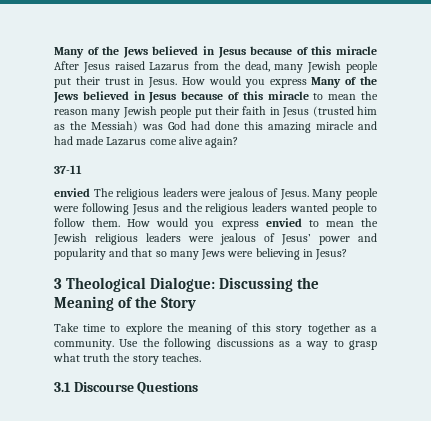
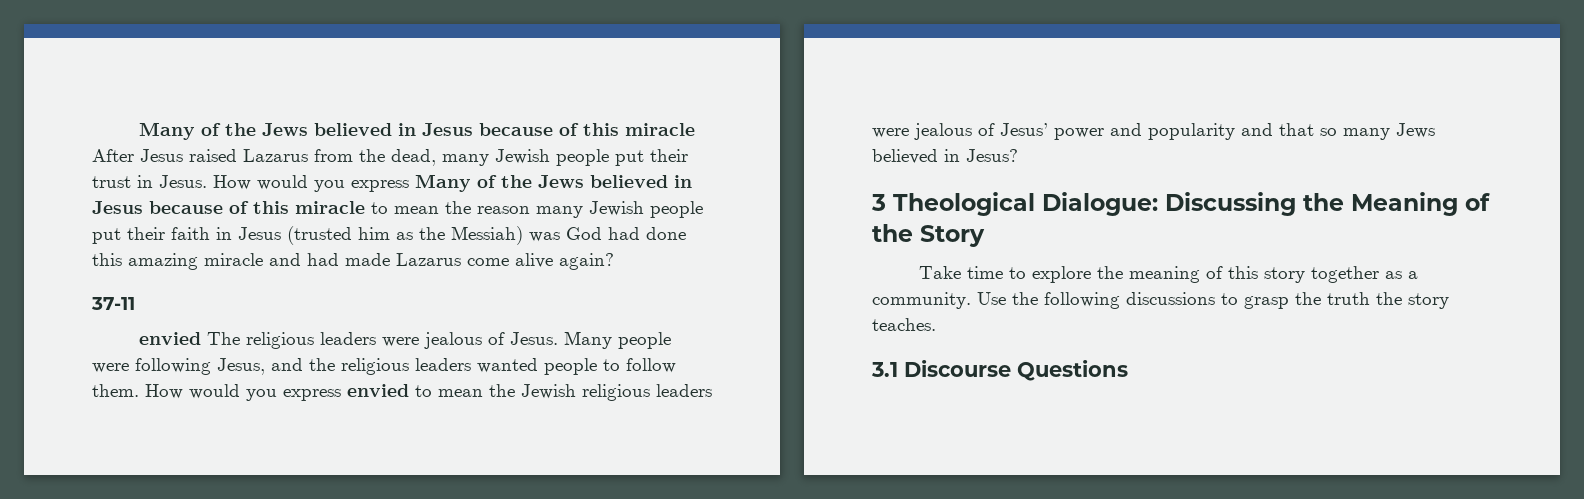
- Many people were following Jesus and the religious leaders wanted people to follow them.
+ Many people were following Jesus, and the religious leaders wanted people to follow them.
- How would you express envied to mean the Jewish religious leaders were jealous of Jesus’ power and popularity and that so many Jews were believing in Jesus?
+ How would you express envied to mean the Jewish religious leaders were jealous of Jesus’ power and popularity and that so many Jews believed in Jesus?
- Use the following discussions as a way to grasp what truth the story teaches.
+ Use the following discussions to grasp the truth the story teaches.

